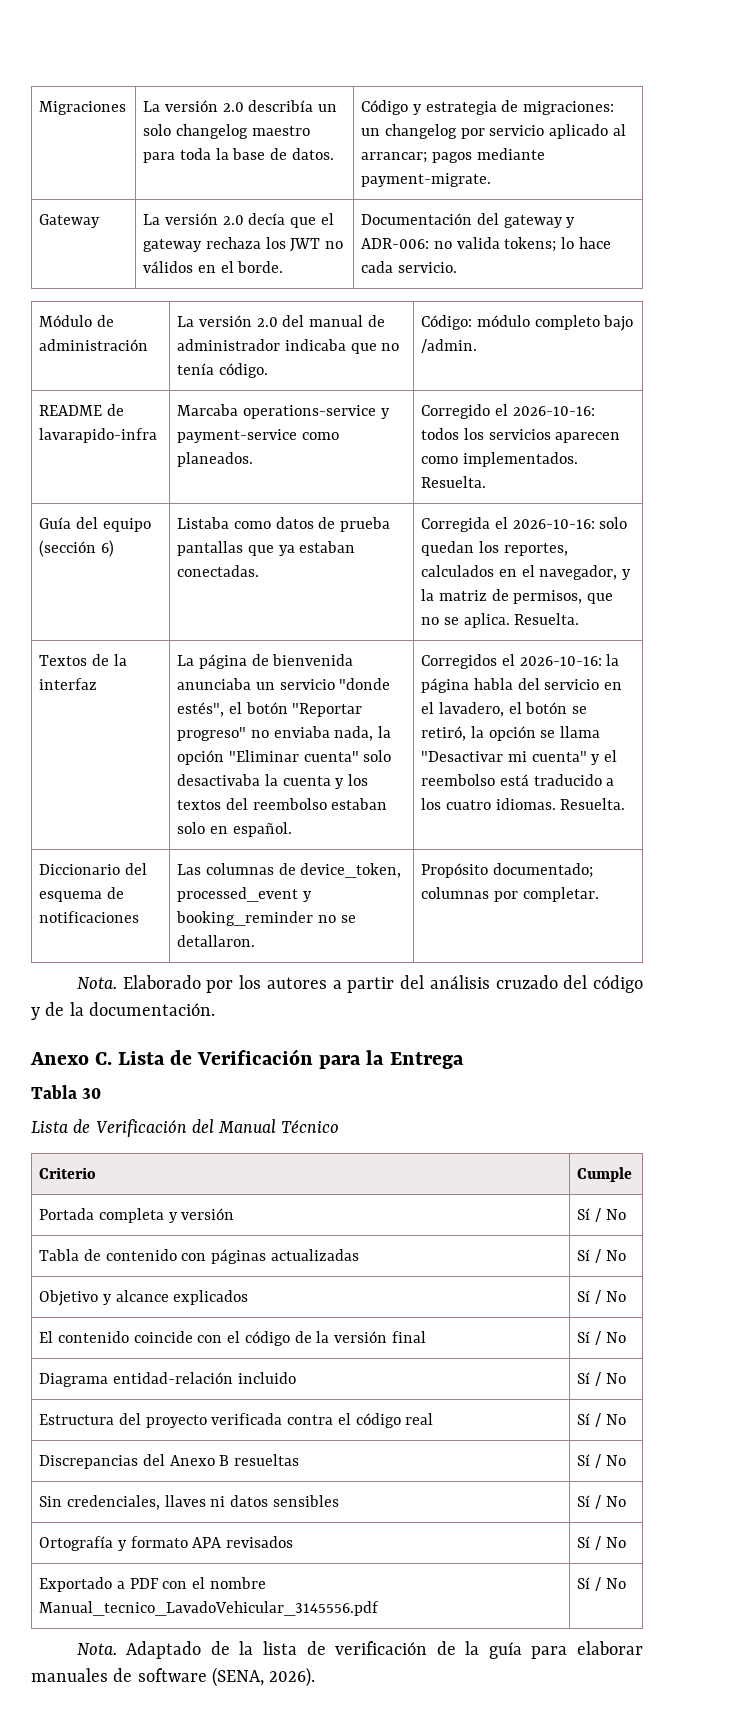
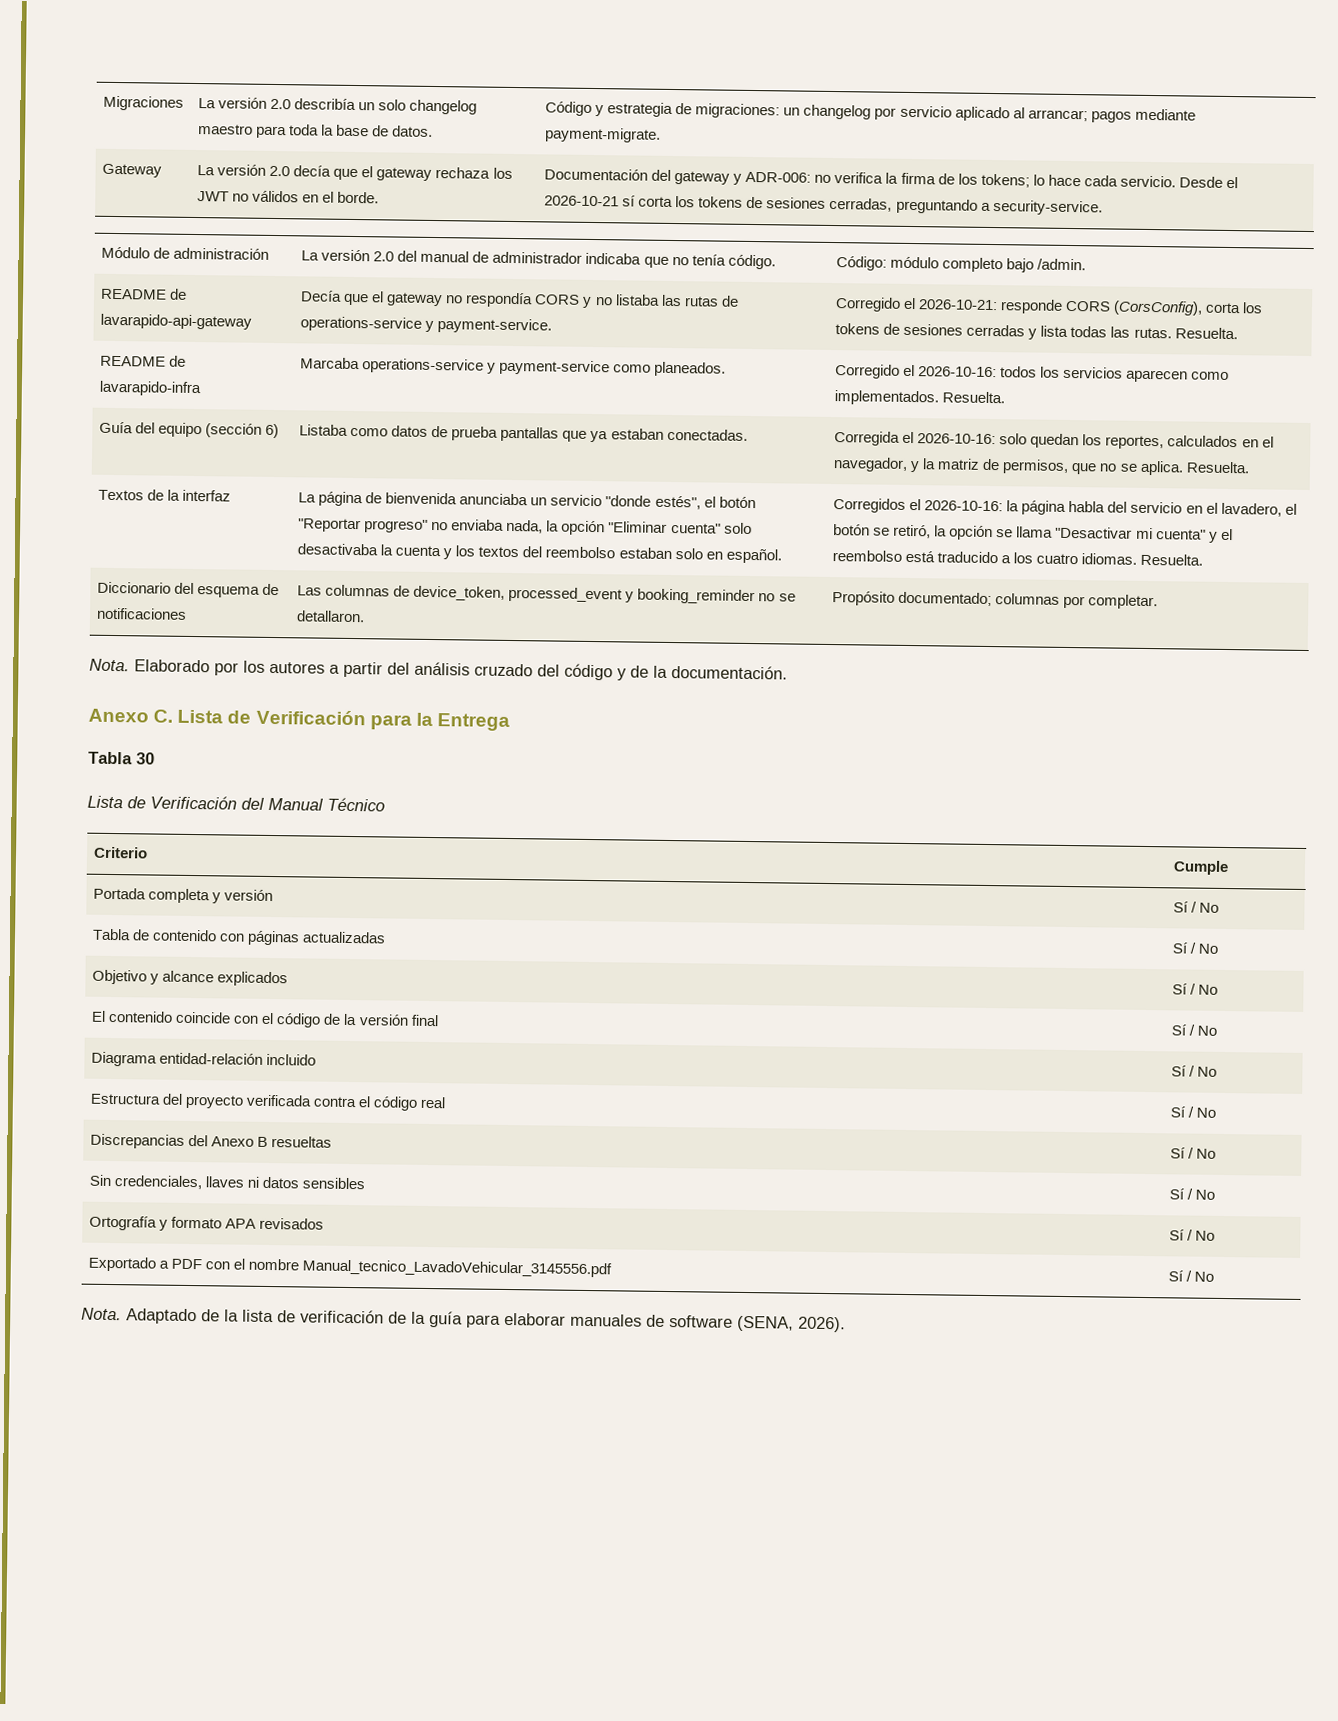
- Documentación del gateway y ADR-006: no valida tokens; lo hace cada servicio.
+ Documentación del gateway y ADR-006: no verifica la firma de los tokens; lo hace cada servicio. Desde el 2026-10-21 sí corta los tokens de sesiones cerradas, preguntando a security-service.
+ README de lavarapido-api-gateway | Decía que el gateway no respondía CORS y no listaba las rutas de operations-service y payment-service. | Corregido el 2026-10-21: responde CORS (CorsConfig), corta los tokens de sesiones cerradas y lista todas las rutas. Resuelta.

